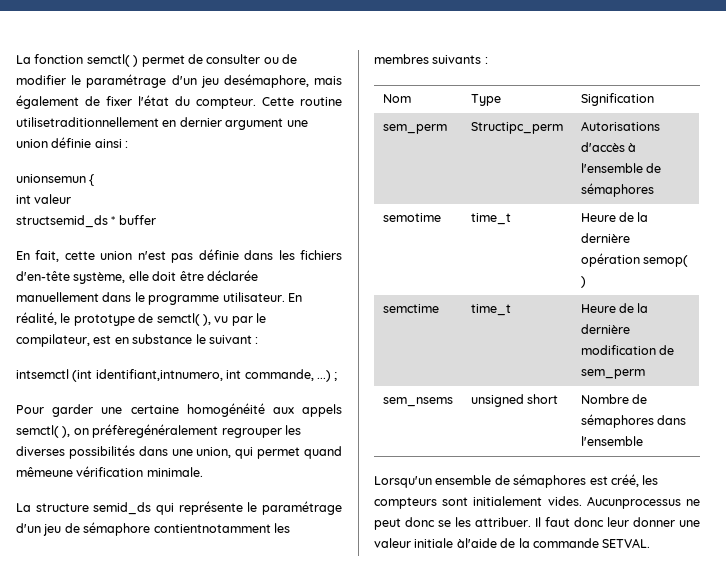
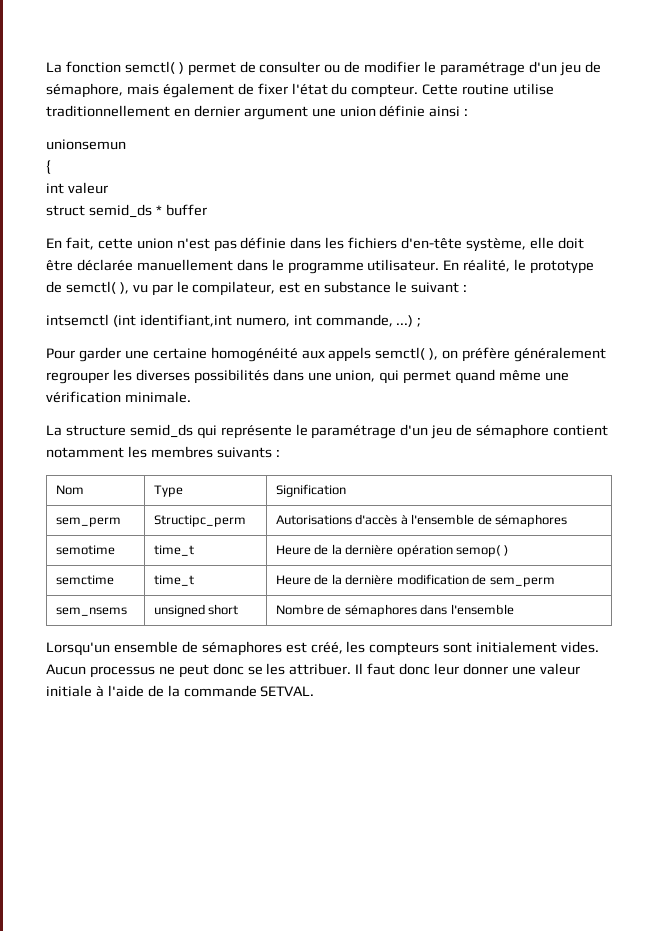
- La fonction semctl( ) permet de consulter ou de modifier le paramétrage d'un jeu desémaphore, mais également de fixer l'état du compteur.
+ La fonction semctl( ) permet de consulter ou de modifier le paramétrage d'un jeu de sémaphore, mais également de fixer l'état du compteur.
- Cette routine utilisetraditionnellement en dernier argument une union définie ainsi :
+ Cette routine utilise traditionnellement en dernier argument une union définie ainsi :
- unionsemun {
+ unionsemun
+ {
- structsemid_ds * buffer
+ struct semid_ds * buffer
- intsemctl (int identifiant,intnumero, int commande, ...) ;
+ intsemctl (int identifiant,int numero, int commande, ...) ;
- Pour garder une certaine homogénéité aux appels semctl( ), on préfèregénéralement regrouper les diverses possibilités dans une union, qui permet quand mêmeune vérification minimale.
+ Pour garder une certaine homogénéité aux appels semctl( ), on préfère généralement regrouper les diverses possibilités dans une union, qui permet quand même une vérification minimale.
- La structure semid_ds qui représente le paramétrage d'un jeu de sémaphore contientnotamment les membres suivants :
+ La structure semid_ds qui représente le paramétrage d'un jeu de sémaphore contient notamment les membres suivants :
- Aucunprocessus ne peut donc se les attribuer.
+ Aucun processus ne peut donc se les attribuer.
- Il faut donc leur donner une valeur initiale àl'aide de la commande SETVAL.
+ Il faut donc leur donner une valeur initiale à l'aide de la commande SETVAL.

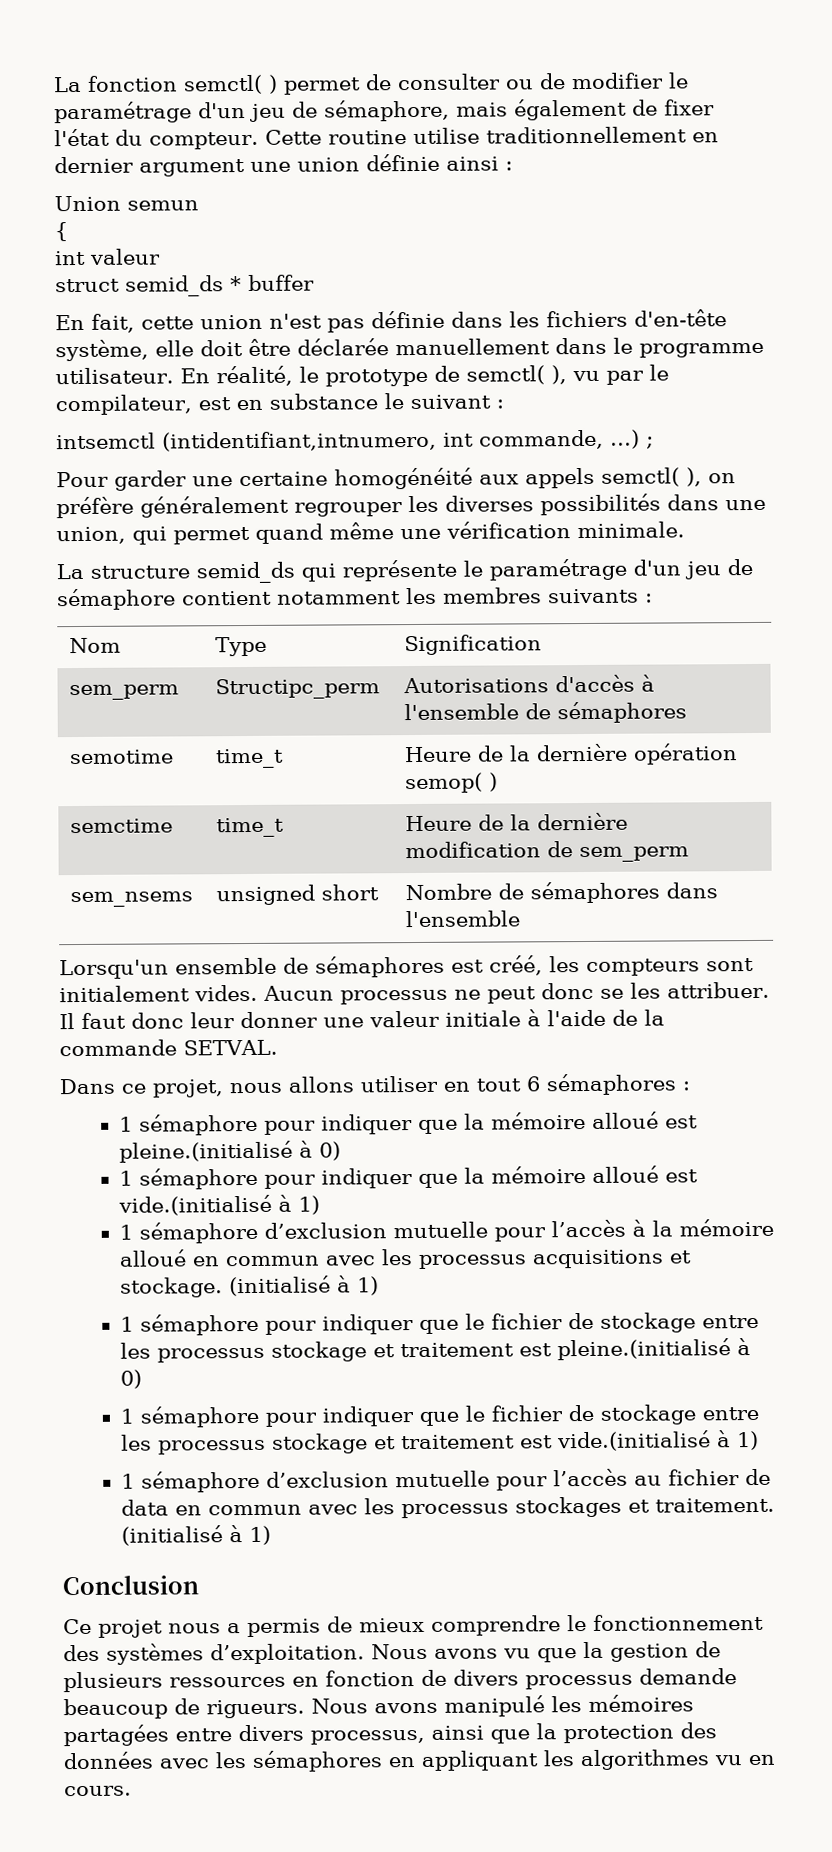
- unionsemun
+ Union semun
- intsemctl (int identifiant,int numero, int commande, ...) ;
+ intsemctl (intidentifiant,intnumero, int commande, ...) ;
+ Dans ce projet, nous allons utiliser en tout 6 sémaphores :
+ 1 sémaphore pour indiquer que la mémoire alloué est pleine.(initialisé à 0)
+ 1 sémaphore pour indiquer que la mémoire alloué est vide.(initialisé à 1)
+ 1 sémaphore d’exclusion mutuelle pour l’accès à la mémoire alloué en commun avec les processus acquisitions et stockage. (initialisé à 1)
+ 1 sémaphore pour indiquer que le fichier de stockage entre les processus stockage et traitement est pleine.(initialisé à 0)
+ 1 sémaphore pour indiquer que le fichier de stockage entre les processus stockage et traitement est vide.(initialisé à 1)
+ 1 sémaphore d’exclusion mutuelle pour l’accès au fichier de data en commun avec les processus stockages et traitement. (initialisé à 1)
+ Conclusion
+ Ce projet nous a permis de mieux comprendre le fonctionnement des systèmes d’exploitation. Nous avons vu que la gestion de plusieurs ressources en fonction de divers processus demande beaucoup de rigueurs. Nous avons manipulé les mémoires partagées entre divers processus, ainsi que la protection des données avec les sémaphores en appliquant les algorithmes vu en cours.

